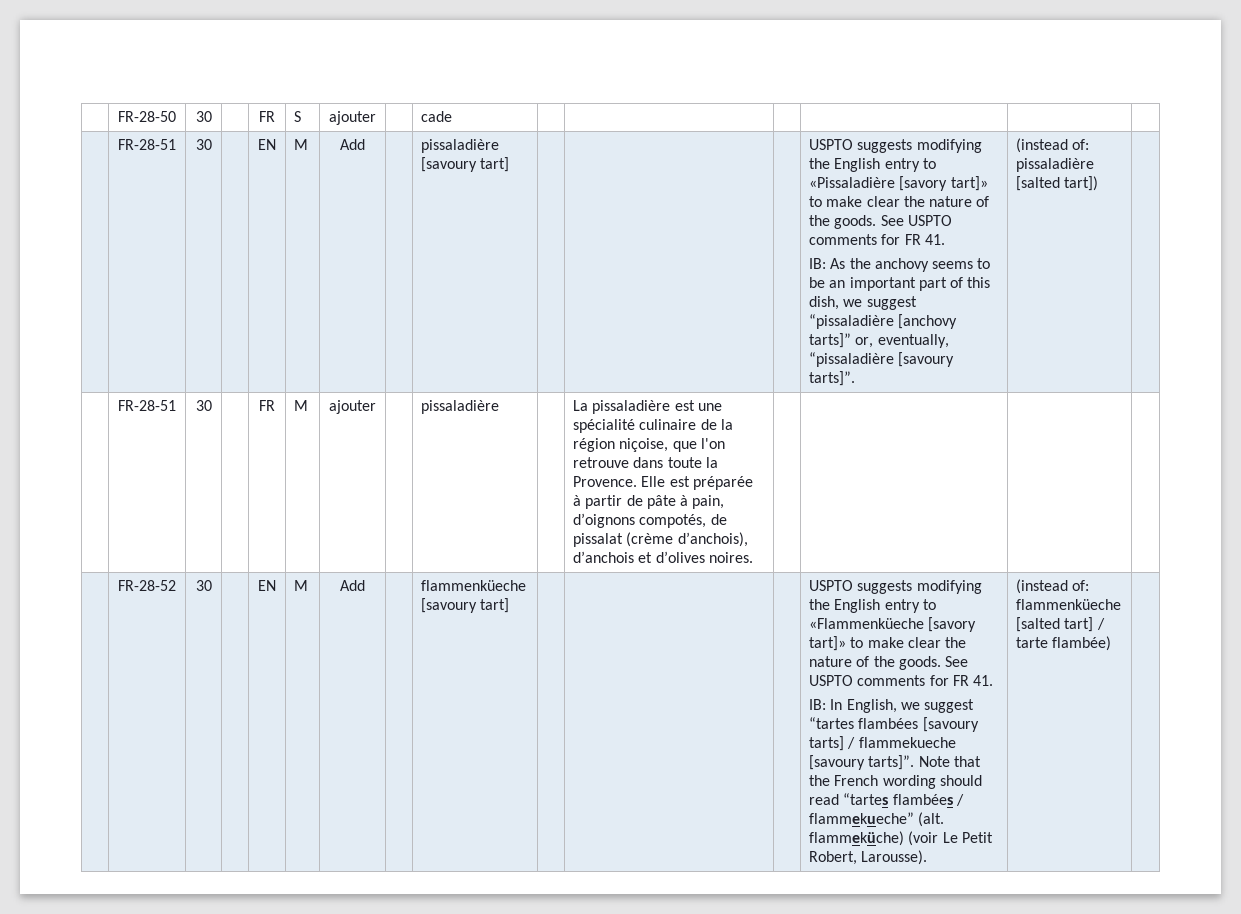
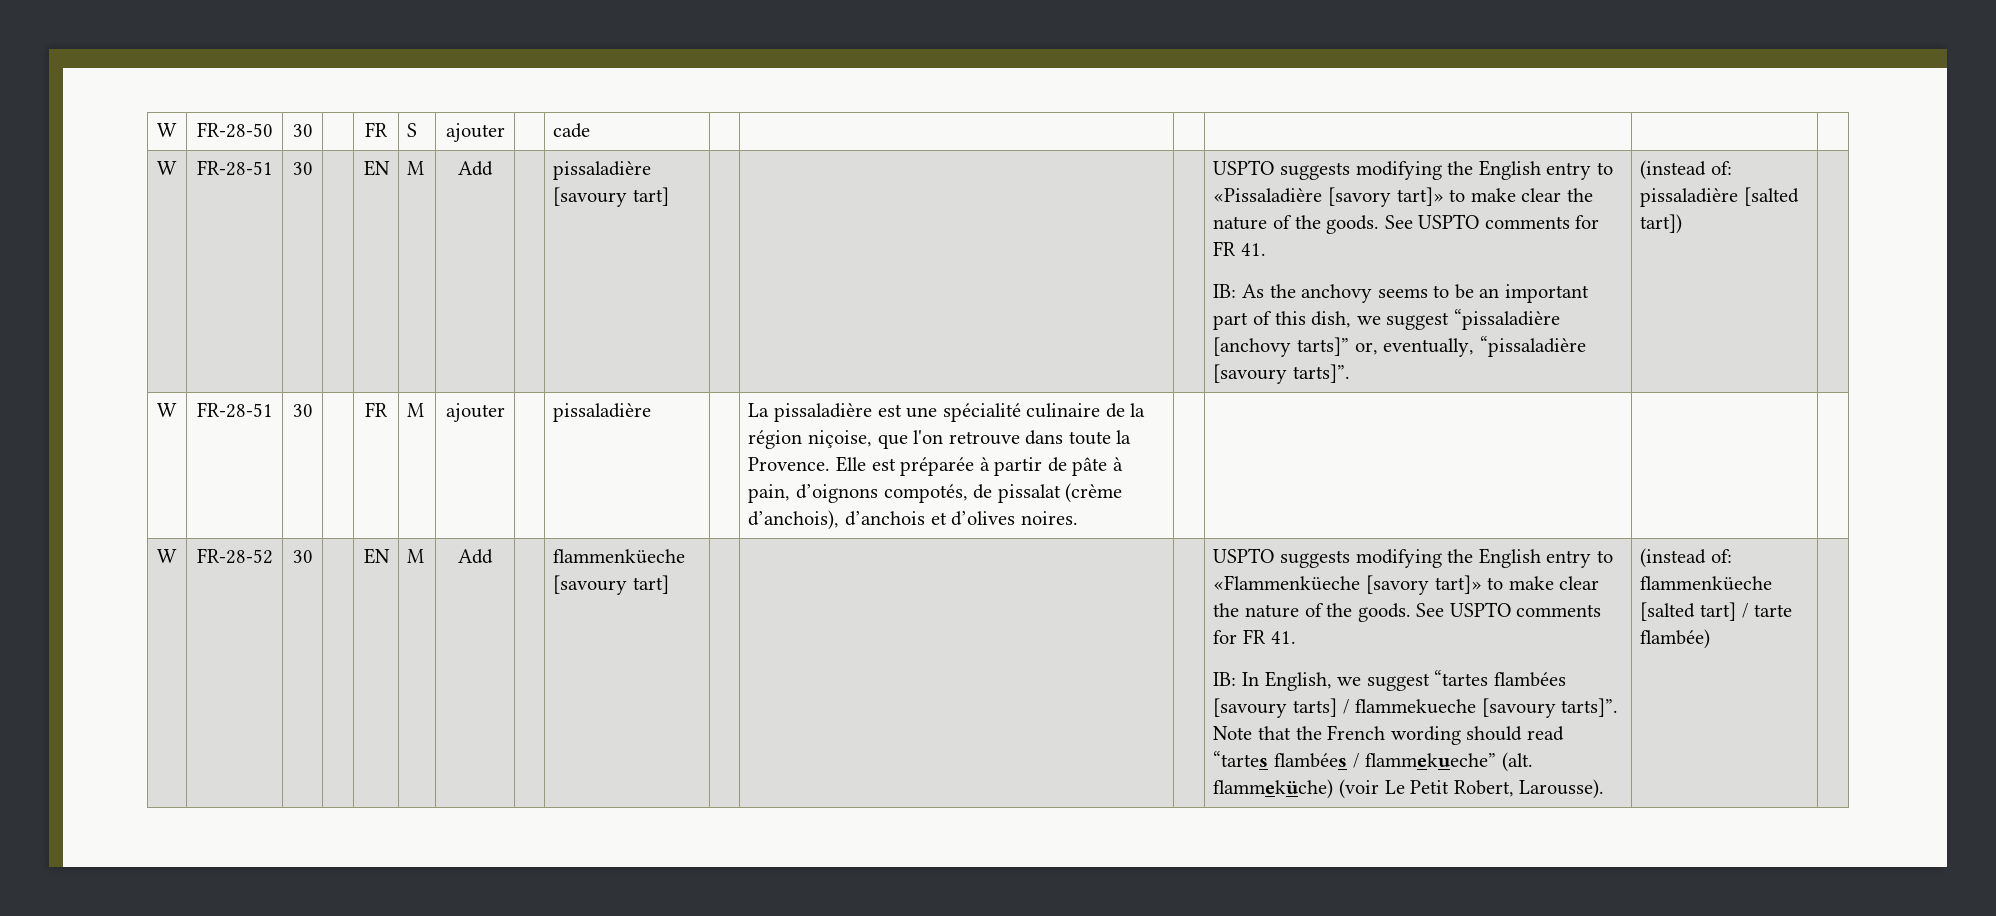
- | FR-28-50 | 30 | | FR | S | ajouter | | cade | | | | | |
+ W | FR-28-50 | 30 | | FR | S | ajouter | | cade | | | | | |
+ W
- (instead of: pissaladière [salted tart])
+ (instead of: pissaladière [salted tart]) |
+ W
- Elle est préparée à partir de pâte à pain, d’oignons compotés, de pissalat (crème d’anchois), d’anchois et d’olives noires.
+ Elle est préparée à partir de pâte à pain, d’oignons compotés, de pissalat (crème d’anchois), d’anchois et d’olives noires. | | | |
+ W

